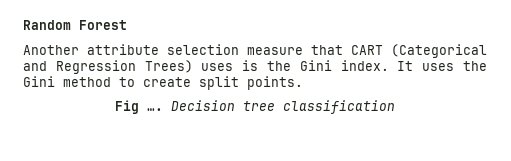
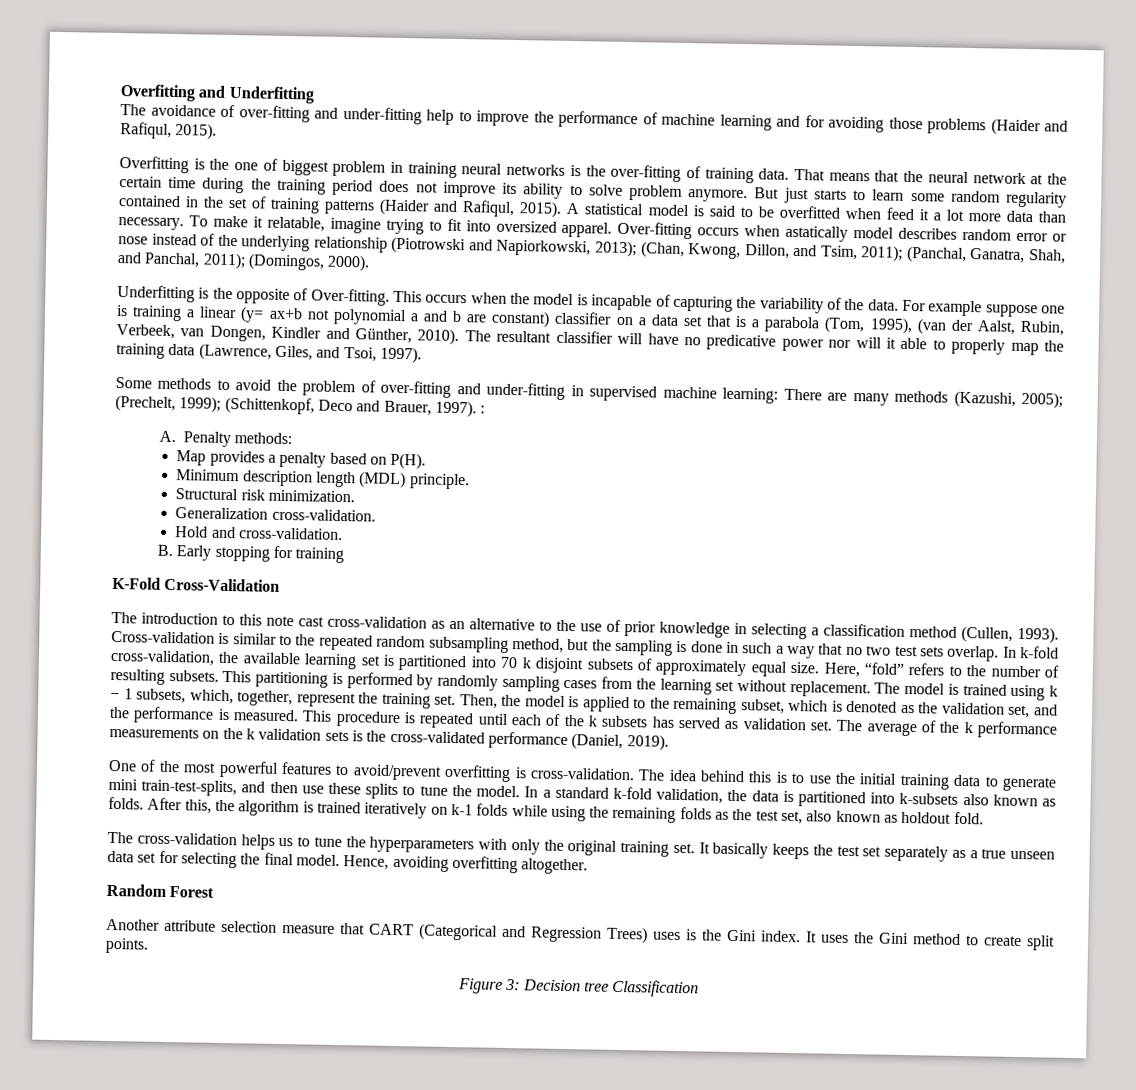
+ Overfitting and Underfitting
+ The avoidance of over-fitting and under-fitting help to improve the performance of machine learning and for avoiding those problems (Haider and Rafiqul, 2015).
+ Overfitting is the one of biggest problem in training neural networks is the over-fitting of training data. That means that the neural network at the certain time during the training period does not improve its ability to solve problem anymore. But just starts to learn some random regularity contained in the set of training patterns (Haider and Rafiqul, 2015). A statistical model is said to be overfitted when feed it a lot more data than necessary. To make it relatable, imagine trying to fit into oversized apparel. Over-fitting occurs when astatically model describes random error or nose instead of the underlying relationship (Piotrowski and Napiorkowski, 2013); (Chan, Kwong, Dillon, and Tsim, 2011); (Panchal, Ganatra, Shah, and Panchal, 2011); (Domingos, 2000).
+ Underfitting is the opposite of Over-fitting. This occurs when the model is incapable of capturing the variability of the data. For example suppose one is training a linear (y= ax+b not polynomial a and b are constant) classifier on a data set that is a parabola (Tom, 1995), (van der Aalst, Rubin, Verbeek, van Dongen, Kindler and Günther, 2010). The resultant classifier will have no predicative power nor will it able to properly map the training data (Lawrence, Giles, and Tsoi, 1997).
+ Some methods to avoid the problem of over-fitting and under-fitting in supervised machine learning: There are many methods (Kazushi, 2005); (Prechelt, 1999); (Schittenkopf, Deco and Brauer, 1997). :
+ A. Penalty methods:
+ Map provides a penalty based on P(H).
+ Minimum description length (MDL) principle.
+ Structural risk minimization.
+ Generalization cross-validation.
+ Hold and cross-validation.
+ B. Early stopping for training
+ K-Fold Cross-Validation
+ The introduction to this note cast cross-validation as an alternative to the use of prior knowledge in selecting a classification method (Cullen, 1993). Cross-validation is similar to the repeated random subsampling method, but the sampling is done in such a way that no two test sets overlap. In k-fold cross-validation, the available learning set is partitioned into 70 k disjoint subsets of approximately equal size. Here, “fold” refers to the number of resulting subsets. This partitioning is performed by randomly sampling cases from the learning set without replacement. The model is trained using k − 1 subsets, which, together, represent the training set. Then, the model is applied to the remaining subset, which is denoted as the validation set, and the performance is measured. This procedure is repeated until each of the k subsets has served as validation set. The average of the k performance measurements on the k validation sets is the cross-validated performance (Daniel, 2019).
+ One of the most powerful features to avoid/prevent overfitting is cross-validation. The idea behind this is to use the initial training data to generate mini train-test-splits, and then use these splits to tune the model. In a standard k-fold validation, the data is partitioned into k-subsets also known as folds. After this, the algorithm is trained iteratively on k-1 folds while using the remaining folds as the test set, also known as holdout fold.
+ The cross-validation helps us to tune the hyperparameters with only the original training set. It basically keeps the test set separately as a true unseen data set for selecting the final model. Hence, avoiding overfitting altogether.
- Fig …. Decision tree classification
+ Figure 3: Decision tree Classification

